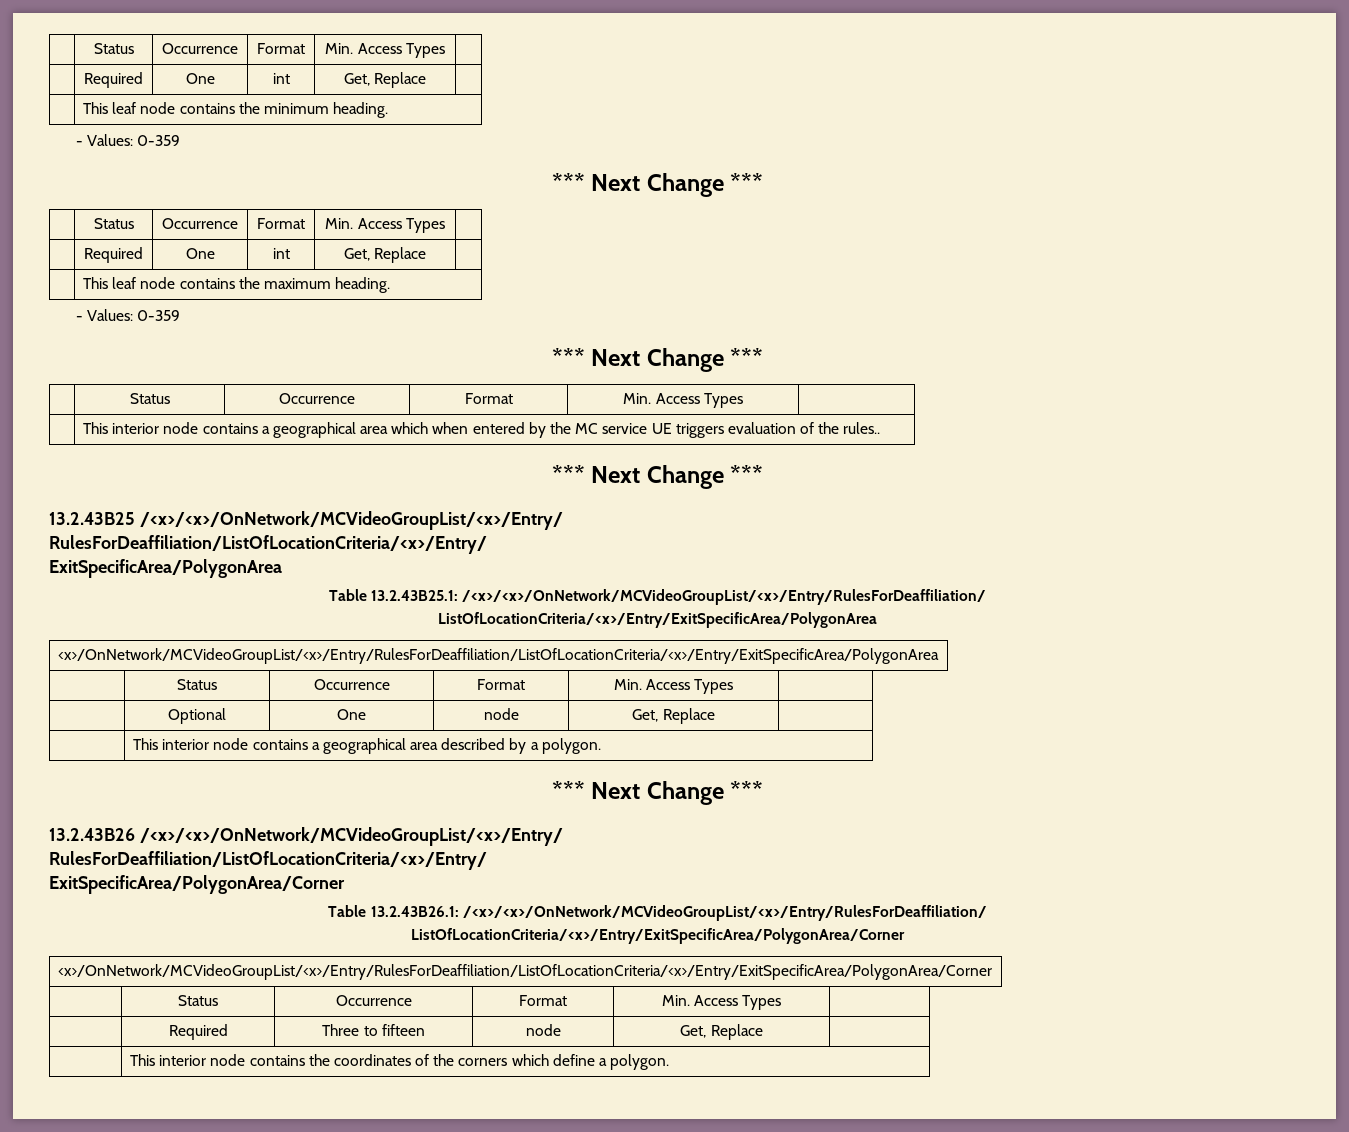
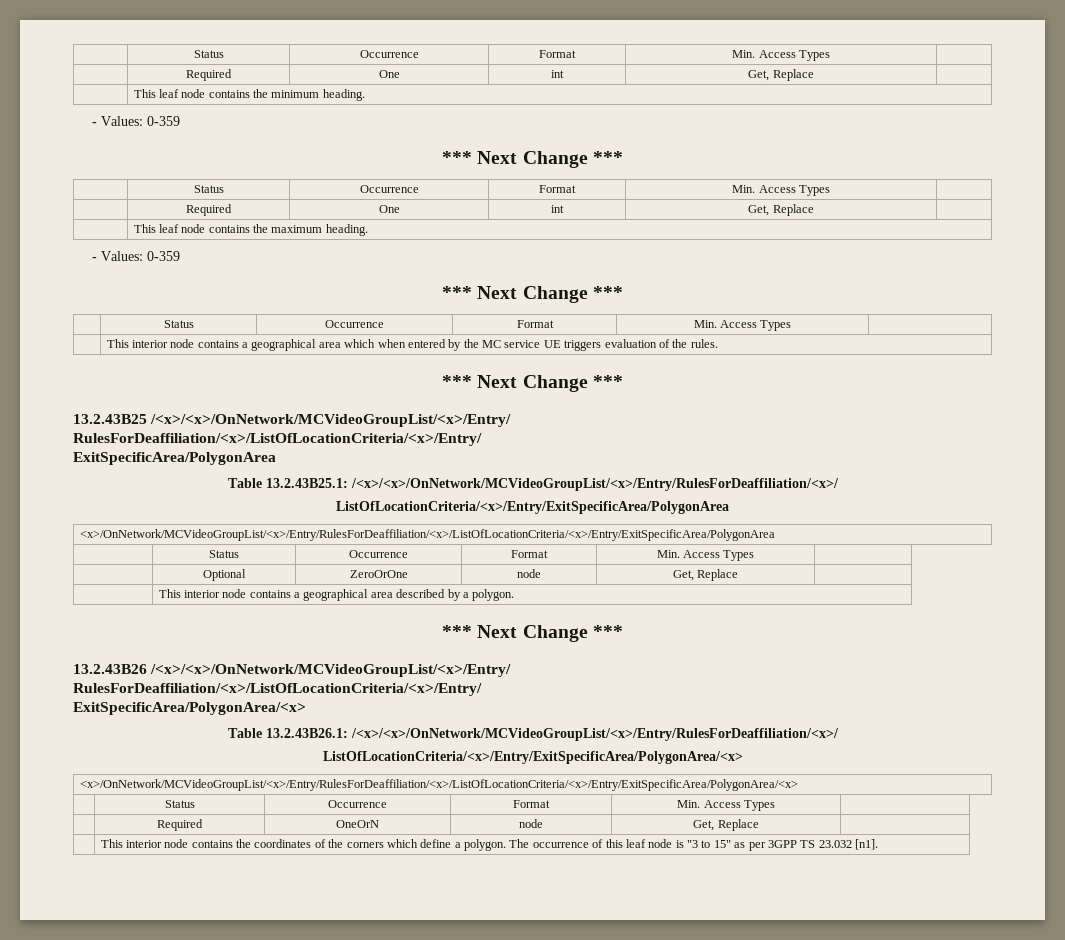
- | This interior node contains a geographical area which when entered by the MC service UE triggers evaluation of the rules..
+ | This interior node contains a geographical area which when entered by the MC service UE triggers evaluation of the rules.
  13.2.43B25 /<x>/<x>/OnNetwork/MCVideoGroupList/<x>/Entry/
- RulesForDeaffiliation/ListOfLocationCriteria/<x>/Entry/
+ RulesForDeaffiliation/<x>/ListOfLocationCriteria/<x>/Entry/
- Table 13.2.43B25.1: /<x>/<x>/OnNetwork/MCVideoGroupList/<x>/Entry/RulesForDeaffiliation/
+ Table 13.2.43B25.1: /<x>/<x>/OnNetwork/MCVideoGroupList/<x>/Entry/RulesForDeaffiliation/<x>/
- <x>/OnNetwork/MCVideoGroupList/<x>/Entry/RulesForDeaffiliation/ListOfLocationCriteria/<x>/Entry/ExitSpecificArea/PolygonArea
+ <x>/OnNetwork/MCVideoGroupList/<x>/Entry/RulesForDeaffiliation/<x>/ListOfLocationCriteria/<x>/Entry/ExitSpecificArea/PolygonArea
- | Optional | One | node | Get, Replace |
+ | Optional | ZeroOrOne | node | Get, Replace |
  13.2.43B26 /<x>/<x>/OnNetwork/MCVideoGroupList/<x>/Entry/
- RulesForDeaffiliation/ListOfLocationCriteria/<x>/Entry/
- ExitSpecificArea/PolygonArea/Corner
+ RulesForDeaffiliation/<x>/ListOfLocationCriteria/<x>/Entry/
+ ExitSpecificArea/PolygonArea/<x>
- Table 13.2.43B26.1: /<x>/<x>/OnNetwork/MCVideoGroupList/<x>/Entry/RulesForDeaffiliation/
- ListOfLocationCriteria/<x>/Entry/ExitSpecificArea/PolygonArea/Corner
- <x>/OnNetwork/MCVideoGroupList/<x>/Entry/RulesForDeaffiliation/ListOfLocationCriteria/<x>/Entry/ExitSpecificArea/PolygonArea/Corner
+ Table 13.2.43B26.1: /<x>/<x>/OnNetwork/MCVideoGroupList/<x>/Entry/RulesForDeaffiliation/<x>/
+ ListOfLocationCriteria/<x>/Entry/ExitSpecificArea/PolygonArea/<x>
+ <x>/OnNetwork/MCVideoGroupList/<x>/Entry/RulesForDeaffiliation/<x>/ListOfLocationCriteria/<x>/Entry/ExitSpecificArea/PolygonArea/<x>
  | Status | Occurrence | Format | Min. Access Types |
- | Required | Three to fifteen | node | Get, Replace |
+ | Required | OneOrN | node | Get, Replace |
- | This interior node contains the coordinates of the corners which define a polygon.
+ | This interior node contains the coordinates of the corners which define a polygon. The occurrence of this leaf node is "3 to 15" as per 3GPP TS 23.032 [n1].

